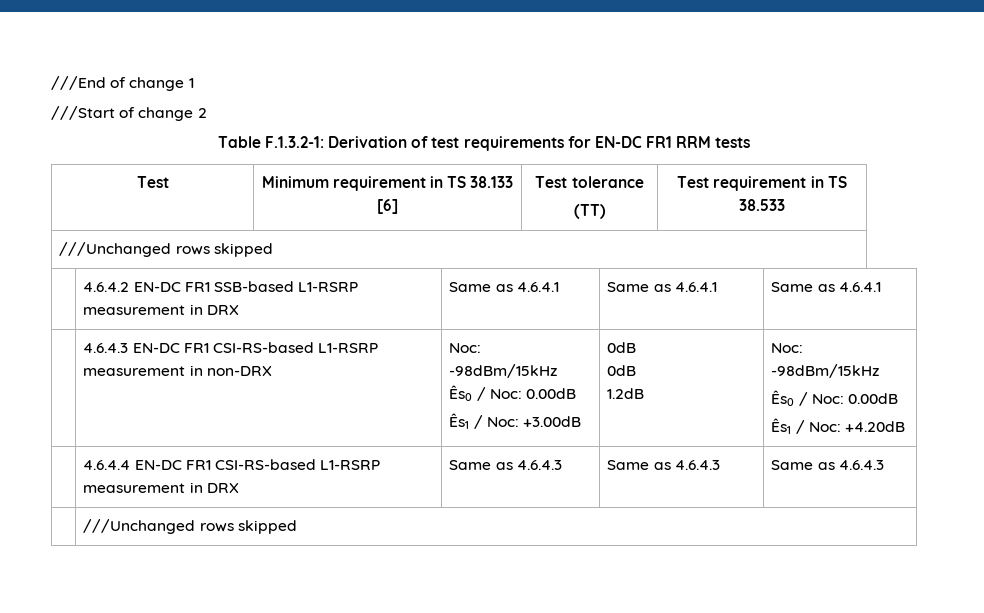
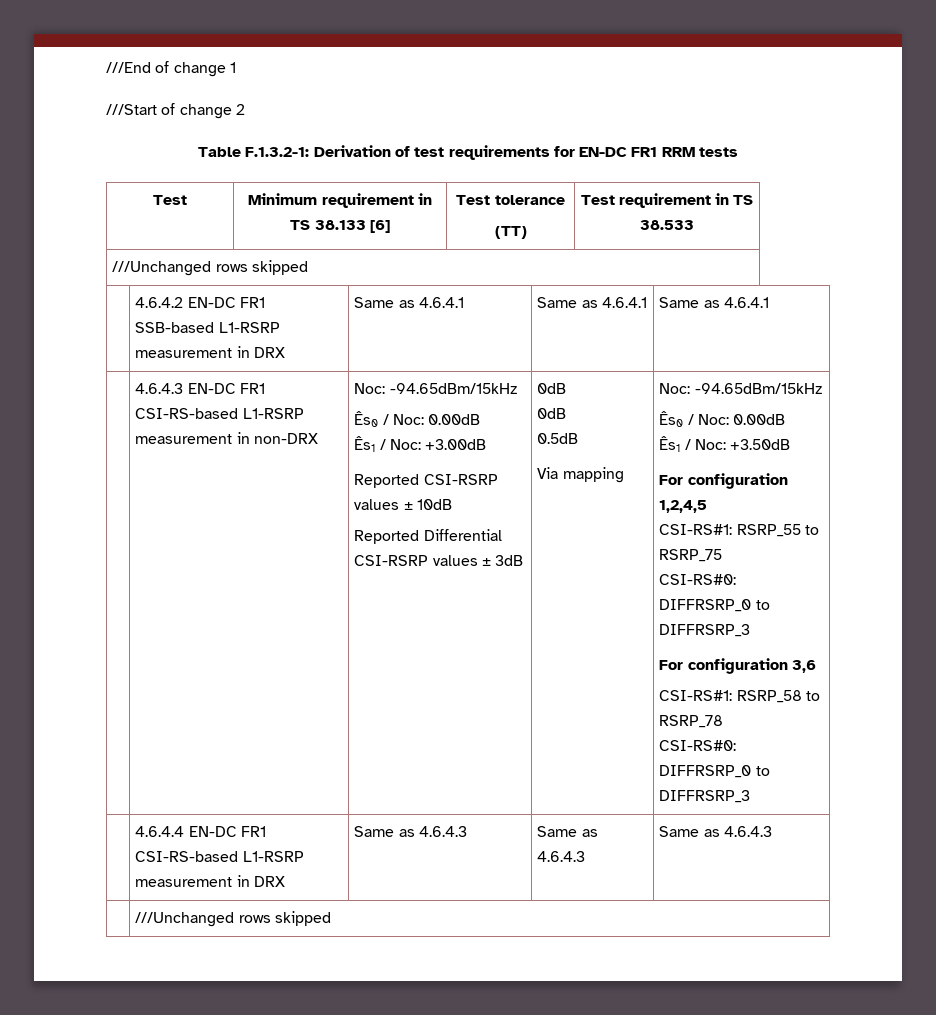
- 4.6.4.3 EN-DC FR1 CSI-RS-based L1-RSRP measurement in non-DRX | Noc: -98dBm/15kHz
+ 4.6.4.3 EN-DC FR1 CSI-RS-based L1-RSRP measurement in non-DRX | Noc: -94.65dBm/15kHz
+ Reported CSI-RSRP values ± 10dB
+ Reported Differential CSI-RSRP values ± 3dB
- 1.2dB | Noc: -98dBm/15kHz
+ 0.5dB
+ Via mapping | Noc: -94.65dBm/15kHz
  Ês0 / Noc: 0.00dB
- Ês1 / Noc: +4.20dB
+ Ês1 / Noc: +3.50dB
+ For configuration 1,2,4,5
+ CSI-RS#1: RSRP_55 to RSRP_75
+ CSI-RS#0: DIFFRSRP_0 to DIFFRSRP_3
+ For configuration 3,6
+ CSI-RS#1: RSRP_58 to RSRP_78
+ CSI-RS#0: DIFFRSRP_0 to DIFFRSRP_3

